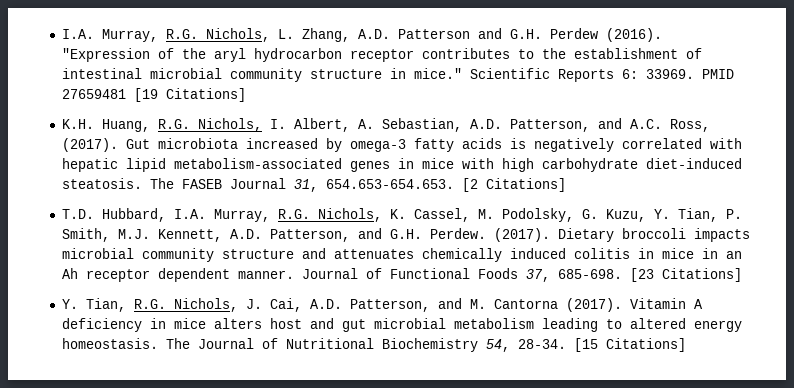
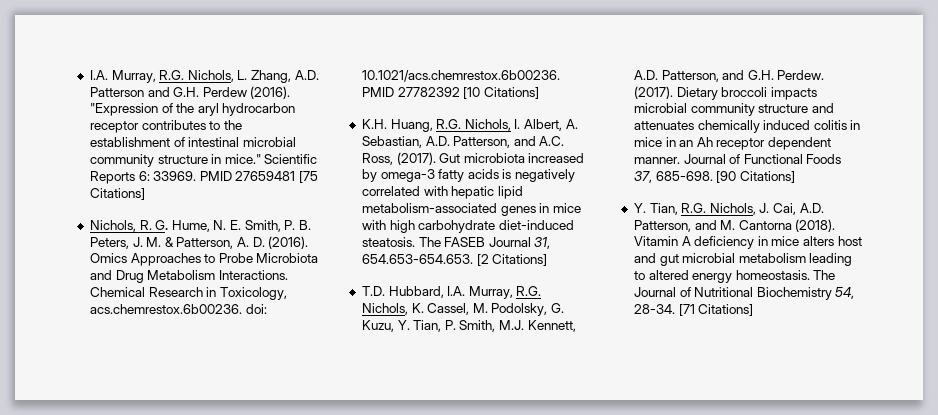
- PMID 27659481 [19 Citations]
+ PMID 27659481 [75 Citations]
+ Nichols, R. G. Hume, N. E. Smith, P. B. Peters, J. M. & Patterson, A. D. (2016). Omics Approaches to Probe Microbiota and Drug Metabolism Interactions. Chemical Research in Toxicology, acs.chemrestox.6b00236. doi: 10.1021/acs.chemrestox.6b00236. PMID 27782392 [10 Citations]
- [23 Citations]
+ [90 Citations]
- Y. Tian, R.G. Nichols, J. Cai, A.D. Patterson, and M. Cantorna (2017).
+ Y. Tian, R.G. Nichols, J. Cai, A.D. Patterson, and M. Cantorna (2018).
- [15 Citations]
+ [71 Citations]

